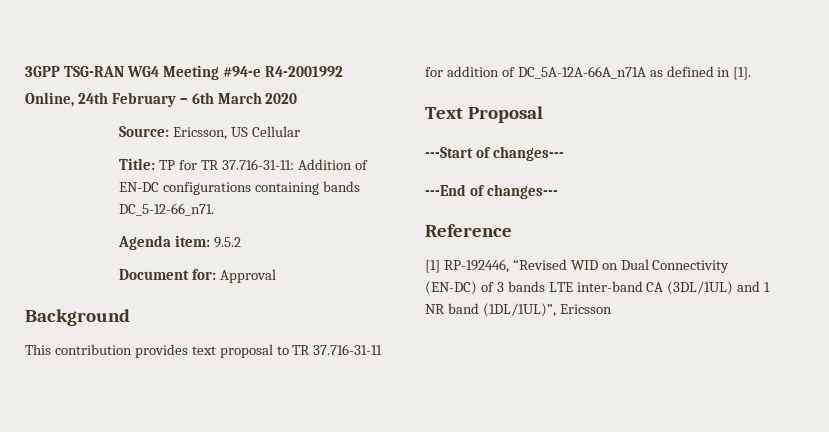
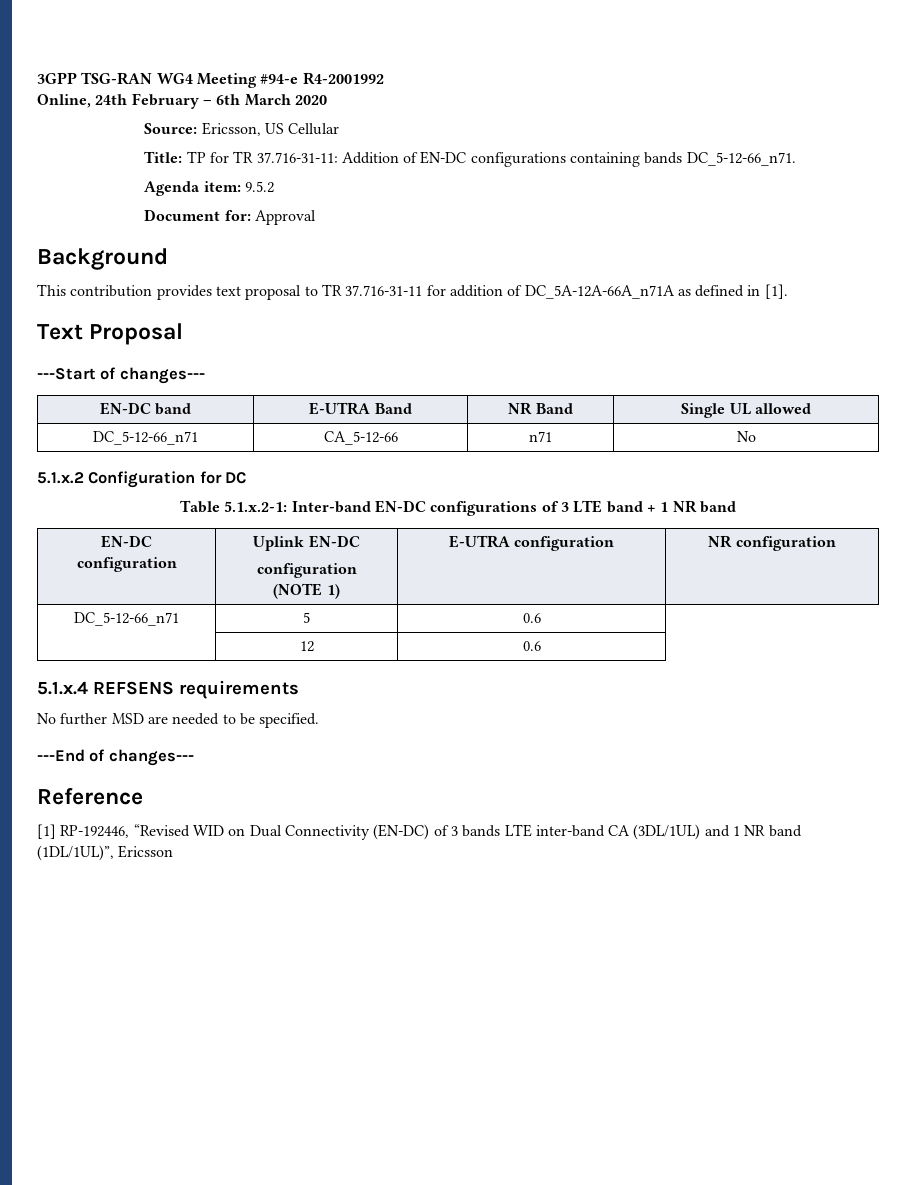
+ EN-DC band | E-UTRA Band | NR Band | Single UL allowed
+ DC_5-12-66_n71 | CA_5-12-66 | n71 | No
+ 5.1.x.2 Configuration for DC
+ Table 5.1.x.2-1: Inter-band EN-DC configurations of 3 LTE band + 1 NR band
+ EN-DC
+ configuration | Uplink EN-DC
+ configuration
+ (NOTE 1) | E-UTRA configuration | NR configuration
+ DC_5-12-66_n71 | 5 | 0.6
+ | 12 | 0.6
+ 5.1.x.4 REFSENS requirements
+ No further MSD are needed to be specified.

